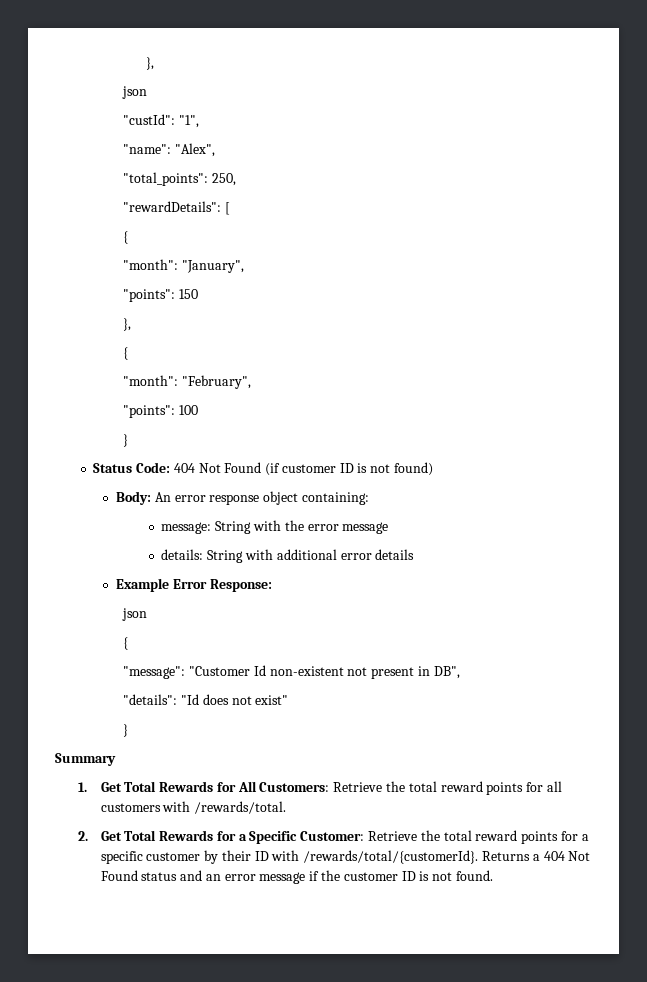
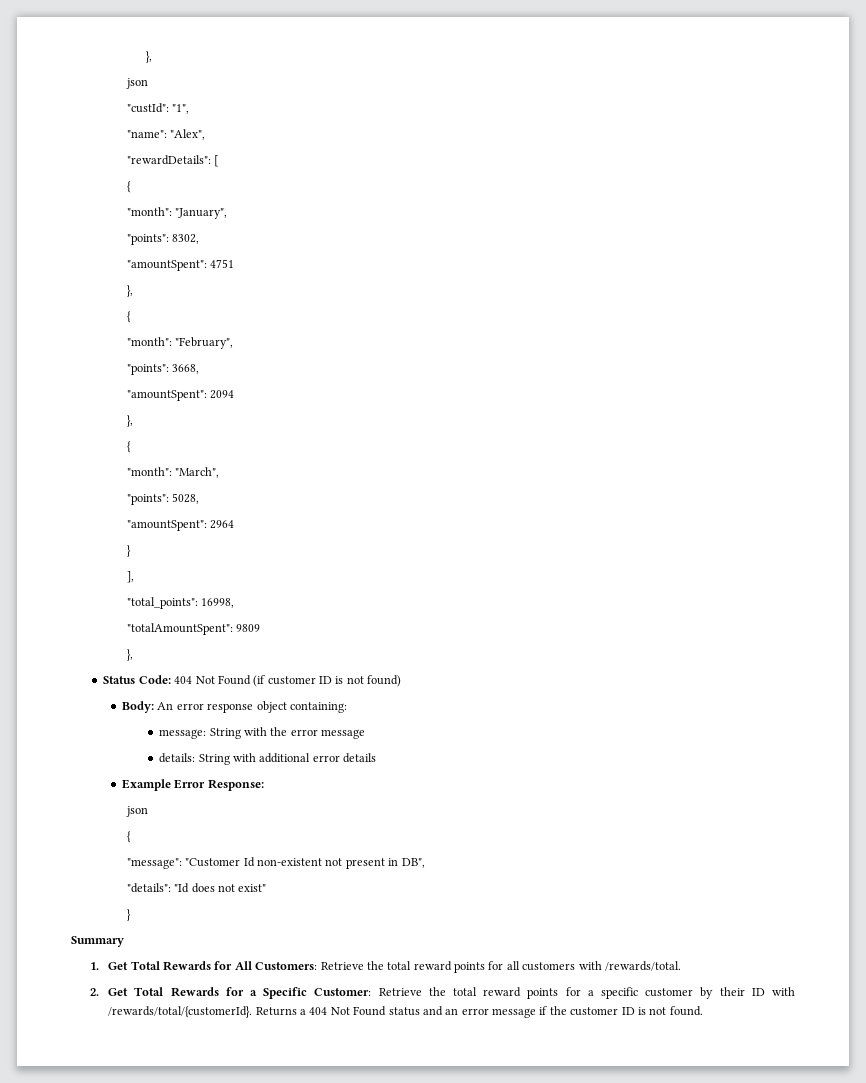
- "total_points": 250,
- "points": 150
+ "points": 8302,
+ "amountSpent": 4751
- "points": 100
+ "points": 3668,
+ "amountSpent": 2094
+ },
+ {
+ "month": "March",
+ "points": 5028,
+ "amountSpent": 2964
  }
+ ],
+ "total_points": 16998,
+ "totalAmountSpent": 9809
+ },

